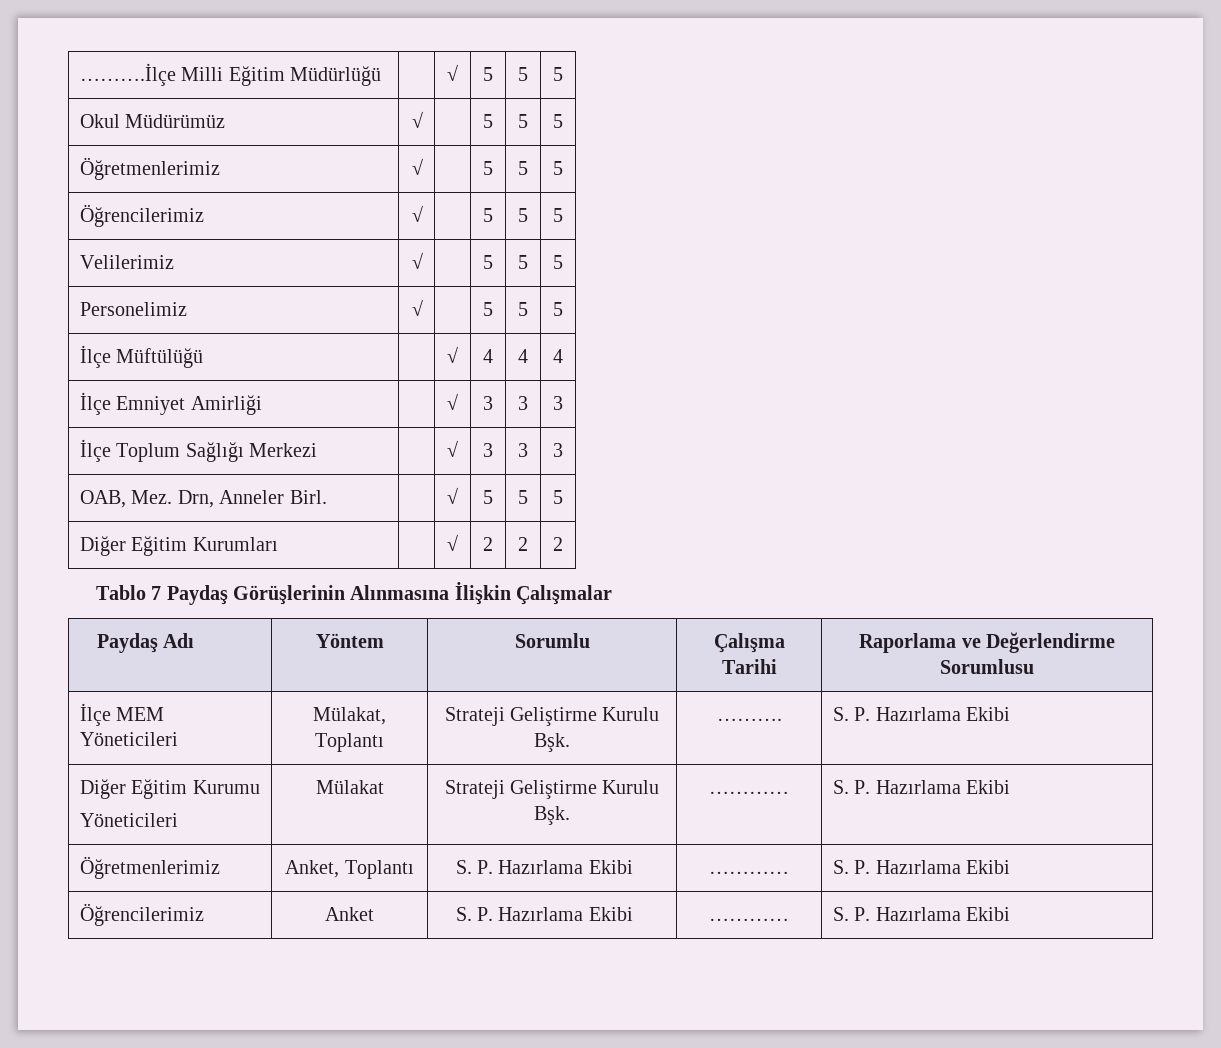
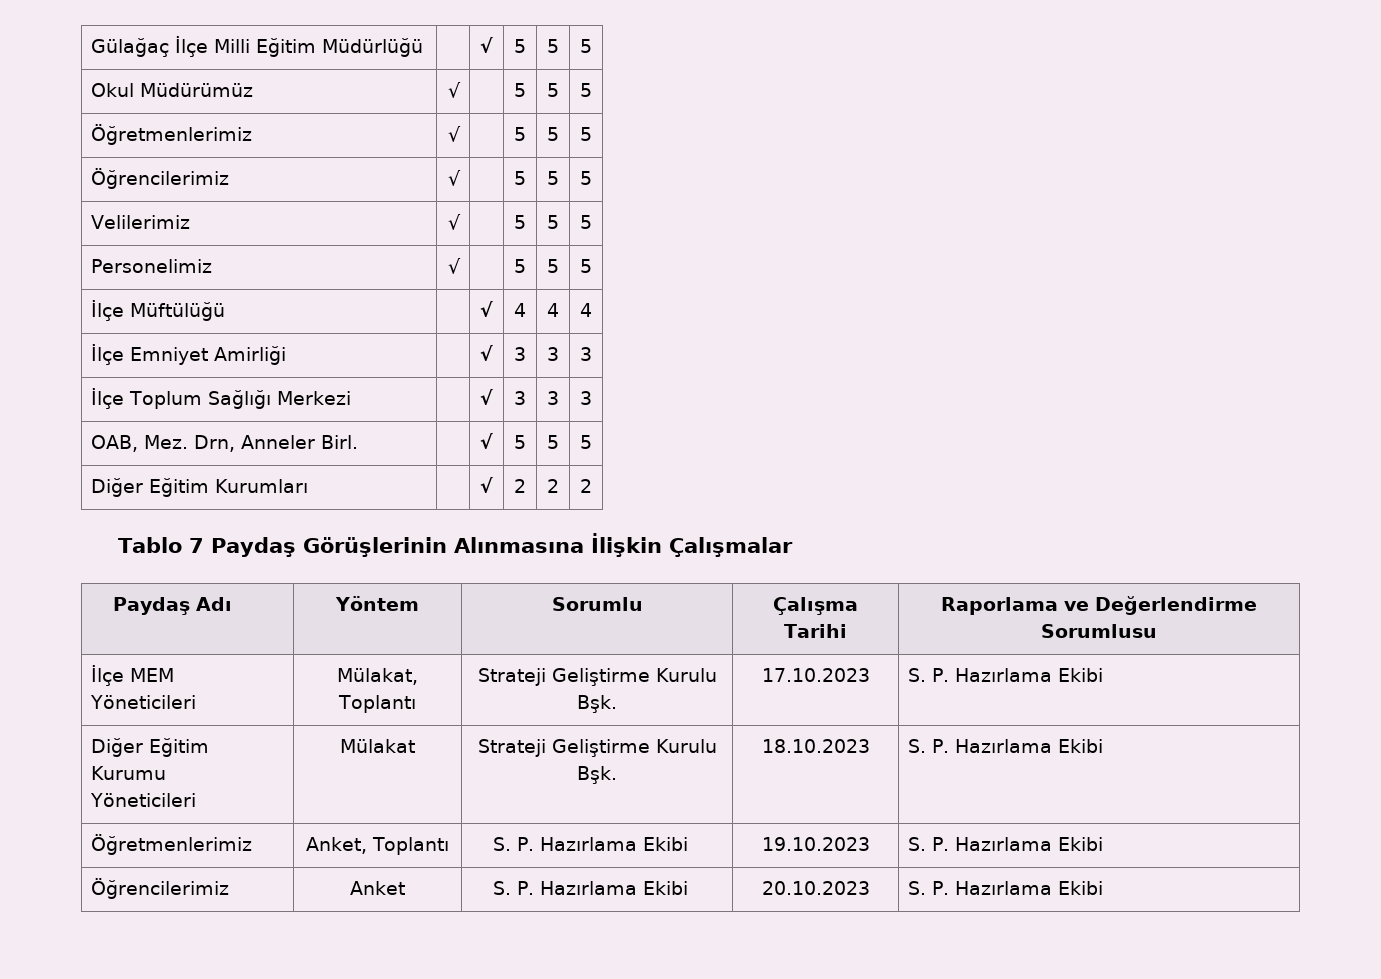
- ……….İlçe Milli Eğitim Müdürlüğü | | √ | 5 | 5 | 5
+ Gülağaç İlçe Milli Eğitim Müdürlüğü | | √ | 5 | 5 | 5
- İlçe MEM Yöneticileri | Mülakat, Toplantı | Strateji Geliştirme Kurulu Bşk. | ………. | S. P. Hazırlama Ekibi
+ İlçe MEM Yöneticileri | Mülakat, Toplantı | Strateji Geliştirme Kurulu Bşk. | 17.10.2023 | S. P. Hazırlama Ekibi
  Diğer Eğitim Kurumu
- Yöneticileri | Mülakat | Strateji Geliştirme Kurulu Bşk. | ………… | S. P. Hazırlama Ekibi
+ Yöneticileri | Mülakat | Strateji Geliştirme Kurulu Bşk. | 18.10.2023 | S. P. Hazırlama Ekibi
- Öğretmenlerimiz | Anket, Toplantı | S. P. Hazırlama Ekibi | ………… | S. P. Hazırlama Ekibi
+ Öğretmenlerimiz | Anket, Toplantı | S. P. Hazırlama Ekibi | 19.10.2023 | S. P. Hazırlama Ekibi
- Öğrencilerimiz | Anket | S. P. Hazırlama Ekibi | ………… | S. P. Hazırlama Ekibi
+ Öğrencilerimiz | Anket | S. P. Hazırlama Ekibi | 20.10.2023 | S. P. Hazırlama Ekibi

